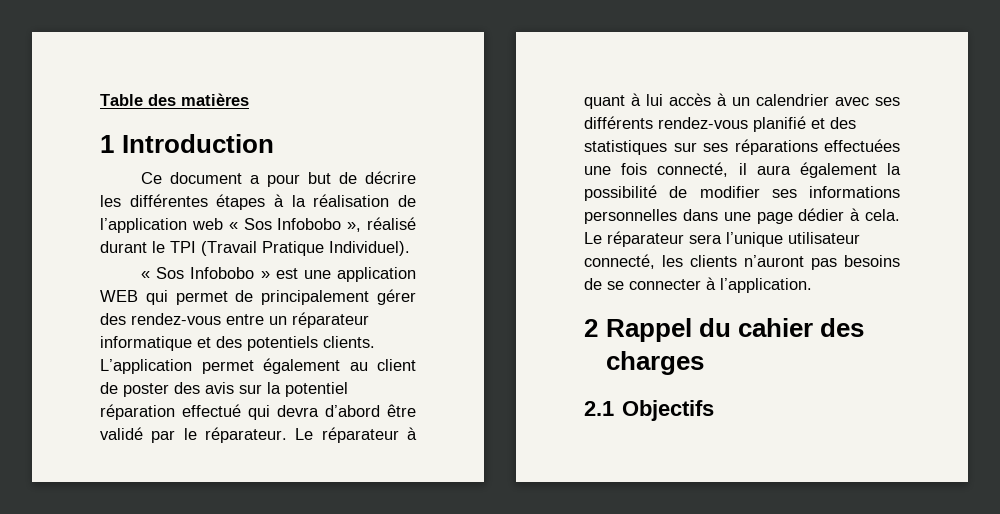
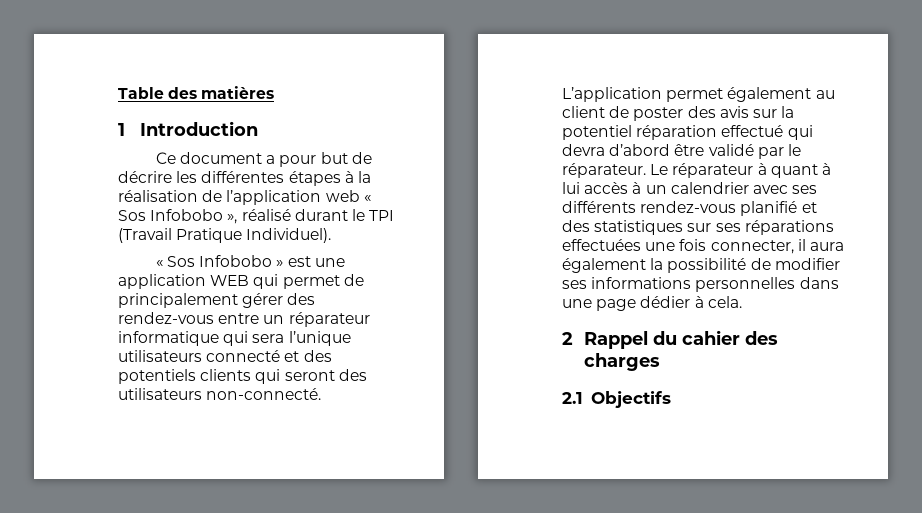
- « Sos Infobobo » est une application WEB qui permet de principalement gérer des rendez-vous entre un réparateur informatique et des potentiels clients.
+ « Sos Infobobo » est une application WEB qui permet de principalement gérer des rendez-vous entre un réparateur informatique qui sera l’unique utilisateurs connecté et des potentiels clients qui seront des utilisateurs non-connecté.
- Le réparateur à quant à lui accès à un calendrier avec ses différents rendez-vous planifié et des statistiques sur ses réparations effectuées une fois connecté, il aura également la possibilité de modifier ses informations personnelles dans une page dédier à cela. Le réparateur sera l’unique utilisateur connecté, les clients n’auront pas besoins de se connecter à l’application.
+ Le réparateur à quant à lui accès à un calendrier avec ses différents rendez-vous planifié et des statistiques sur ses réparations effectuées une fois connecter, il aura également la possibilité de modifier ses informations personnelles dans une page dédier à cela.

